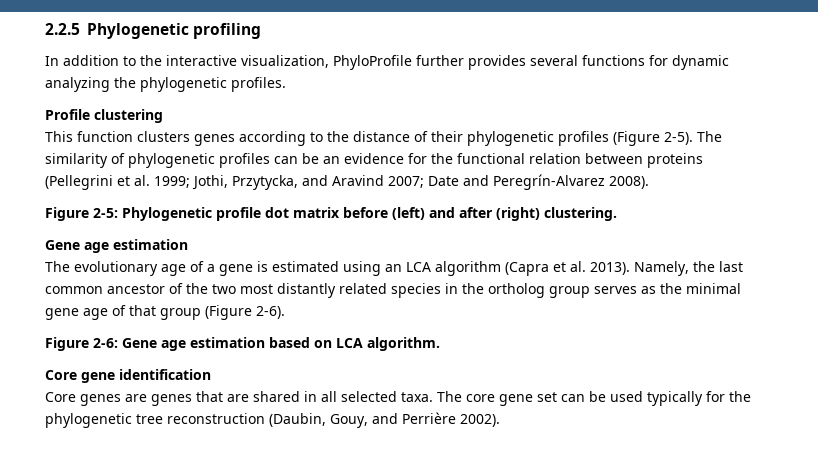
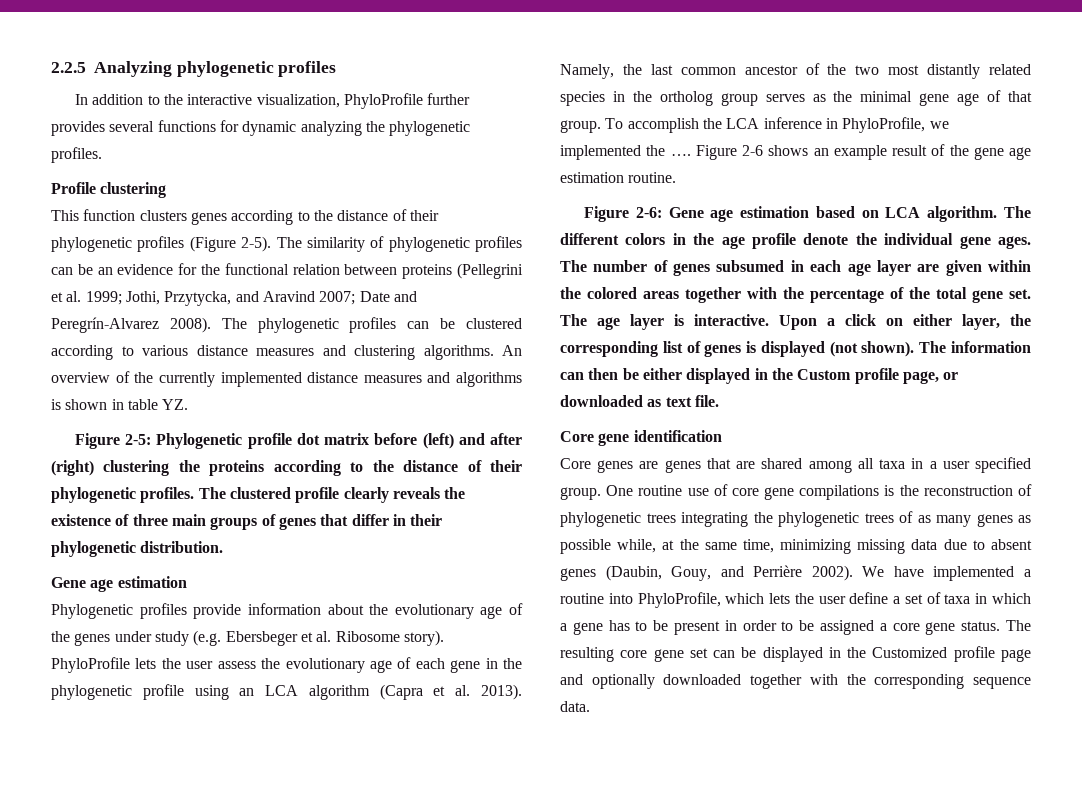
- 2.2.5 Phylogenetic profiling
+ 2.2.5 Analyzing phylogenetic profiles
+ The phylogenetic profiles can be clustered according to various distance measures and clustering algorithms. An overview of the currently implemented distance measures and algorithms is shown in table YZ.
- Figure 2-5: Phylogenetic profile dot matrix before (left) and after (right) clustering.
+ Figure 2-5: Phylogenetic profile dot matrix before (left) and after (right) clustering the proteins according to the distance of their phylogenetic profiles. The clustered profile clearly reveals the existence of three main groups of genes that differ in their phylogenetic distribution.
  Gene age estimation
- The evolutionary age of a gene is estimated using an LCA algorithm (Capra et al. 2013).
+ Phylogenetic profiles provide information about the evolutionary age of the genes under study (e.g. Ebersbeger et al. Ribosome story). PhyloProfile lets the user assess the evolutionary age of each gene in the phylogenetic profile using an LCA algorithm (Capra et al. 2013).
- Namely, the last common ancestor of the two most distantly related species in the ortholog group serves as the minimal gene age of that group (Figure 2-6).
+ Namely, the last common ancestor of the two most distantly related species in the ortholog group serves as the minimal gene age of that group. To accomplish the LCA inference in PhyloProfile, we implemented the …. Figure 2-6 shows an example result of the gene age estimation routine.
+ The different colors in the age profile denote the individual gene ages. The number of genes subsumed in each age layer are given within the colored areas together with the percentage of the total gene set. The age layer is interactive. Upon a click on either layer, the corresponding list of genes is displayed (not shown). The information can then be either displayed in the Custom profile page, or downloaded as text file.
- Core genes are genes that are shared in all selected taxa. The core gene set can be used typically for the phylogenetic tree reconstruction (Daubin, Gouy, and Perrière 2002).
+ Core genes are genes that are shared among all taxa in a user specified group. One routine use of core gene compilations is the reconstruction of phylogenetic trees integrating the phylogenetic trees of as many genes as possible while, at the same time, minimizing missing data due to absent genes (Daubin, Gouy, and Perrière 2002). We have implemented a routine into PhyloProfile, which lets the user define a set of taxa in which a gene has to be present in order to be assigned a core gene status. The resulting core gene set can be displayed in the Customized profile page and optionally downloaded together with the corresponding sequence data.

